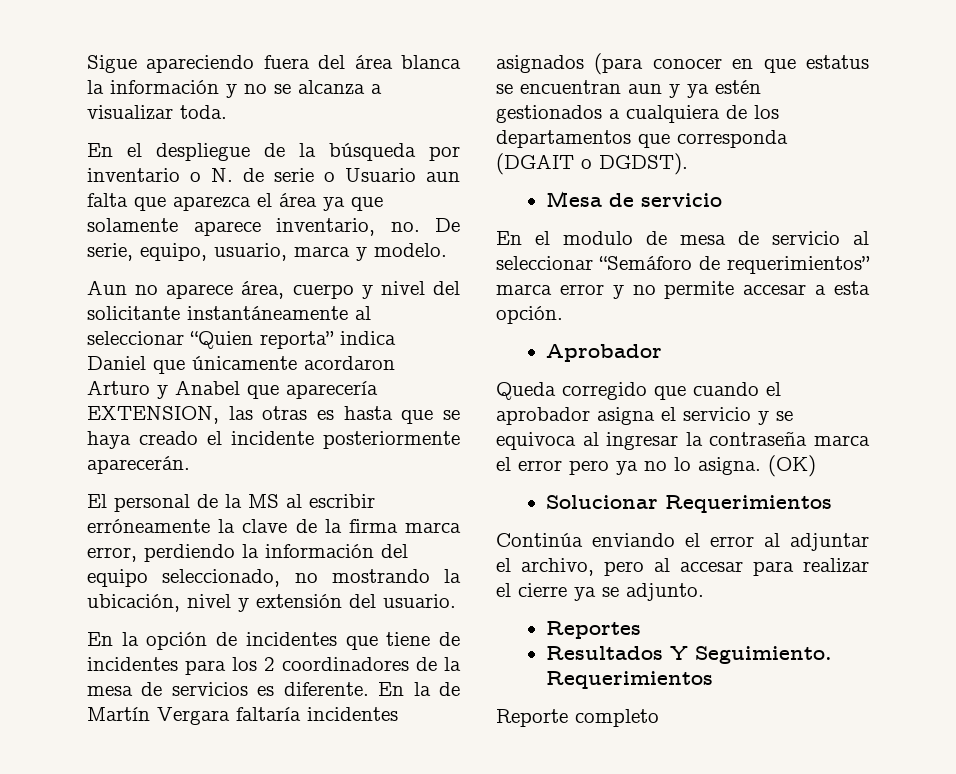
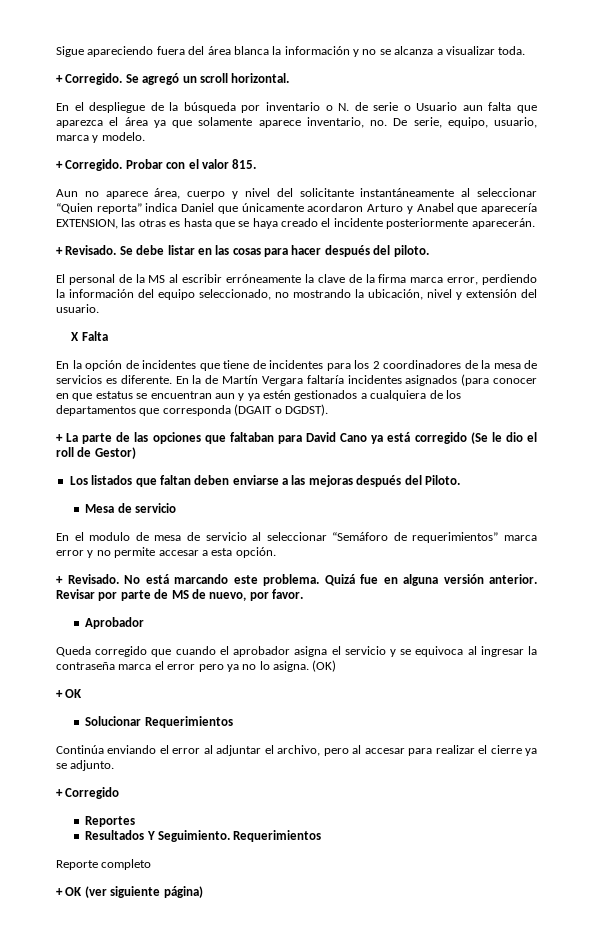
+ + Corregido. Se agregó un scroll horizontal.
+ + Corregido. Probar con el valor 815.
+ + Revisado. Se debe listar en las cosas para hacer después del piloto.
+ X Falta
+ + La parte de las opciones que faltaban para David Cano ya está corregido (Se le dio el roll de Gestor)
+ Los listados que faltan deben enviarse a las mejoras después del Piloto.
+ + Revisado. No está marcando este problema. Quizá fue en alguna versión anterior. Revisar por parte de MS de nuevo, por favor.
  (OK)
+ + OK
+ + Corregido
+ + OK (ver siguiente página)

